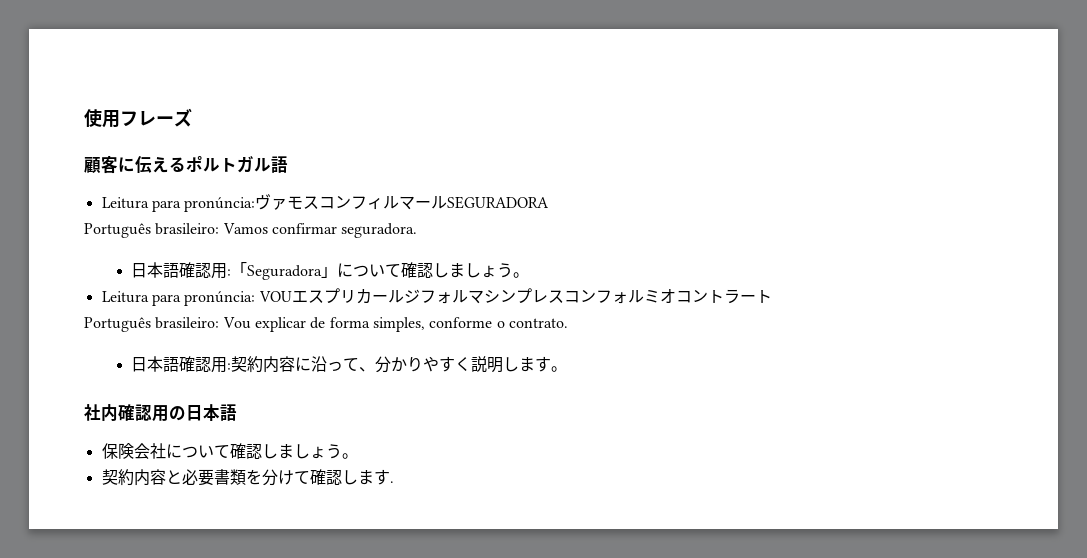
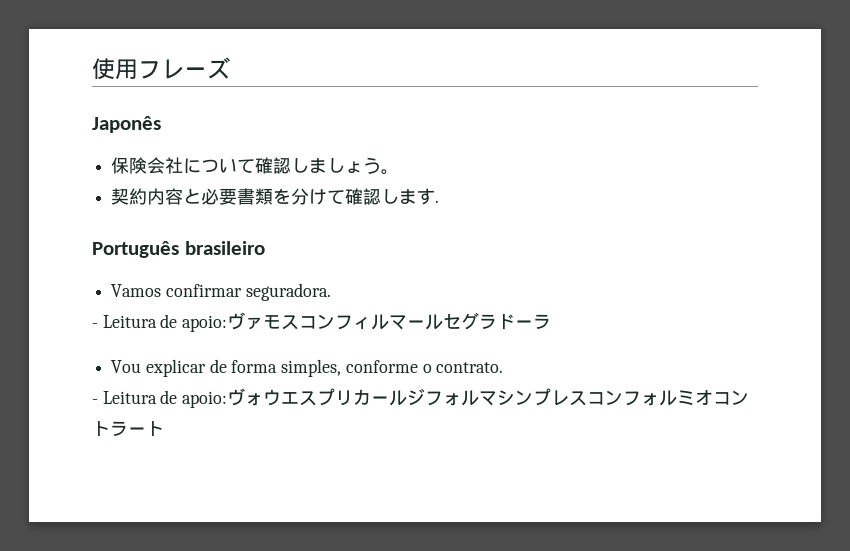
- 顧客に伝えるポルトガル語
- Leitura para pronúncia:ヴァモスコンフィルマールSEGURADORA
- Português brasileiro: Vamos confirmar seguradora.
- 日本語確認用:「Seguradora」について確認しましょう。
- Leitura para pronúncia: VOUエスプリカールジフォルマシンプレスコンフォルミオコントラート
- Português brasileiro: Vou explicar de forma simples, conforme o contrato.
- 日本語確認用:契約内容に沿って、分かりやすく説明します。
- 社内確認用の日本語
+ Japonês
+ Português brasileiro
+ Vamos confirmar seguradora.
+ - Leitura de apoio:ヴァモスコンフィルマールセグラドーラ
+ Vou explicar de forma simples, conforme o contrato.
+ - Leitura de apoio:ヴォウエスプリカールジフォルマシンプレスコンフォルミオコントラート

